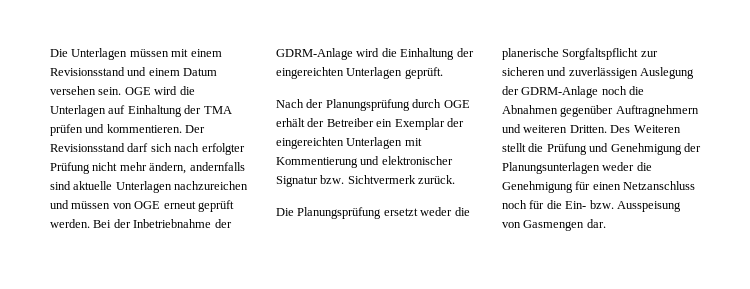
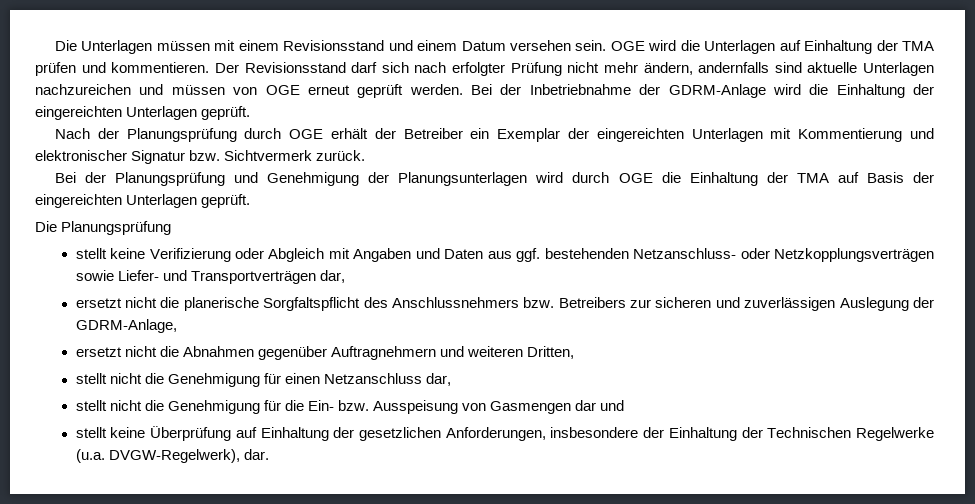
- Die Planungsprüfung ersetzt weder die planerische Sorgfaltspflicht zur sicheren und zuverlässigen Auslegung der GDRM-Anlage noch die Abnahmen gegenüber Auftragnehmern und weiteren Dritten. Des Weiteren stellt die Prüfung und Genehmigung der Planungsunterlagen weder die Genehmigung für einen Netzanschluss noch für die Ein- bzw. Ausspeisung von Gasmengen dar.
+ Bei der Planungsprüfung und Genehmigung der Planungsunterlagen wird durch OGE die Einhaltung der TMA auf Basis der eingereichten Unterlagen geprüft.
+ Die Planungsprüfung
+ stellt keine Verifizierung oder Abgleich mit Angaben und Daten aus ggf. bestehenden Netzanschluss- oder Netzkopplungsverträgen sowie Liefer- und Transportverträgen dar,
+ ersetzt nicht die planerische Sorgfaltspflicht des Anschlussnehmers bzw. Betreibers zur sicheren und zuverlässigen Auslegung der GDRM-Anlage,
+ ersetzt nicht die Abnahmen gegenüber Auftragnehmern und weiteren Dritten,
+ stellt nicht die Genehmigung für einen Netzanschluss dar,
+ stellt nicht die Genehmigung für die Ein- bzw. Ausspeisung von Gasmengen dar und
+ stellt keine Überprüfung auf Einhaltung der gesetzlichen Anforderungen, insbesondere der Einhaltung der Technischen Regelwerke (u.a. DVGW-Regelwerk), dar.

